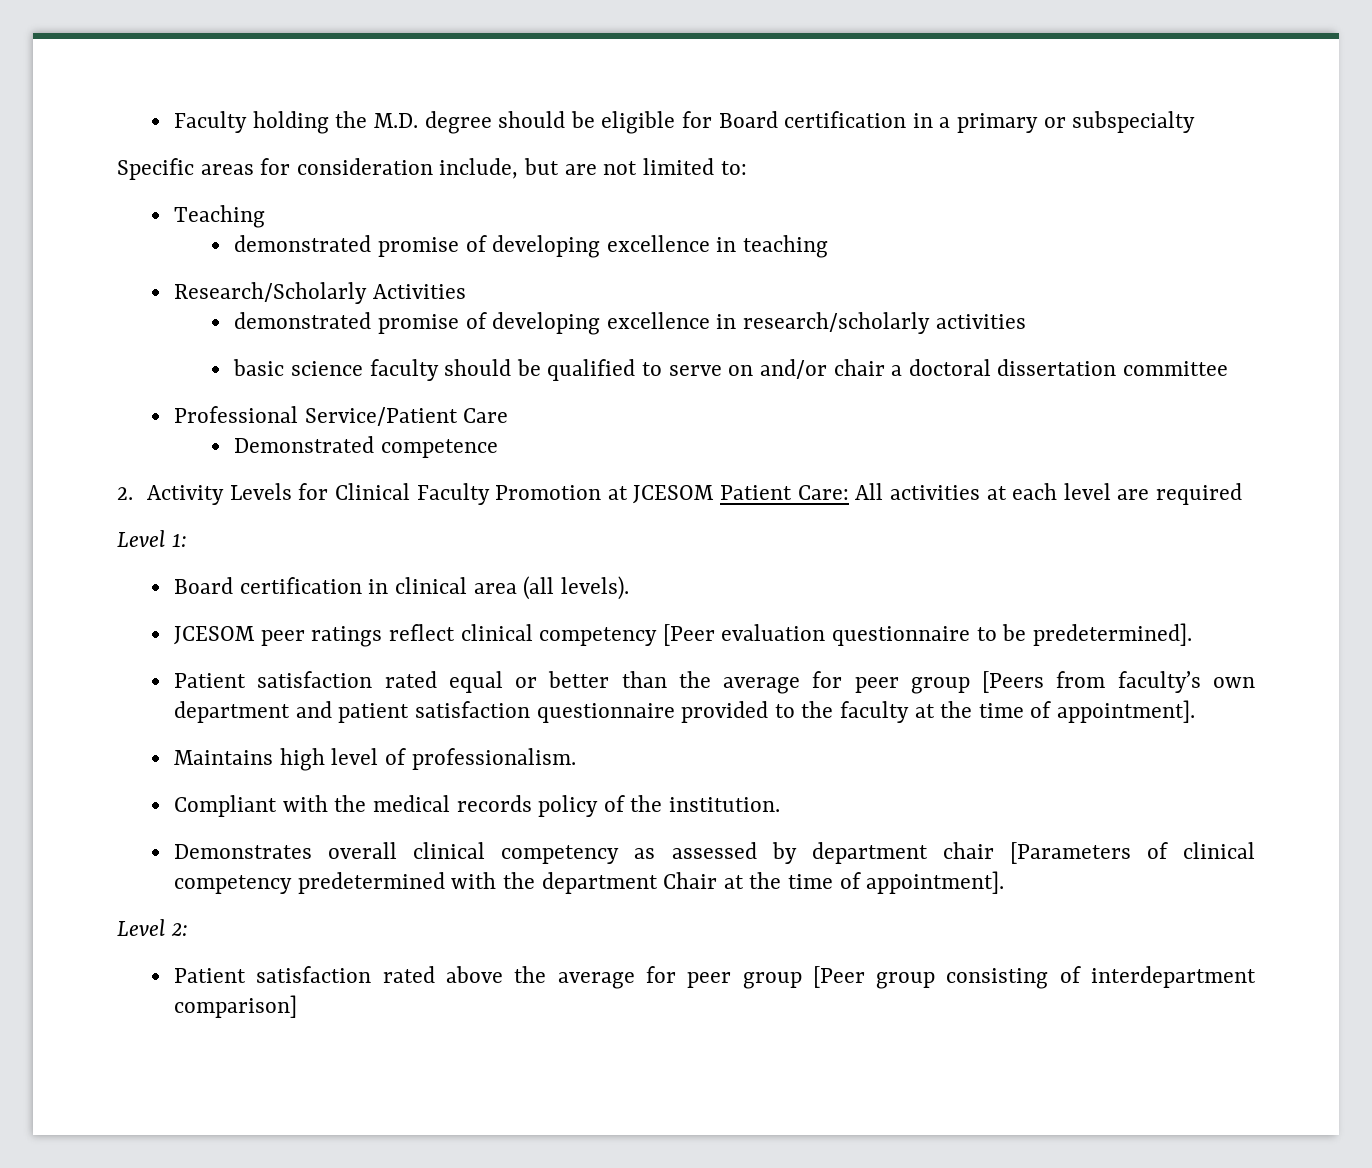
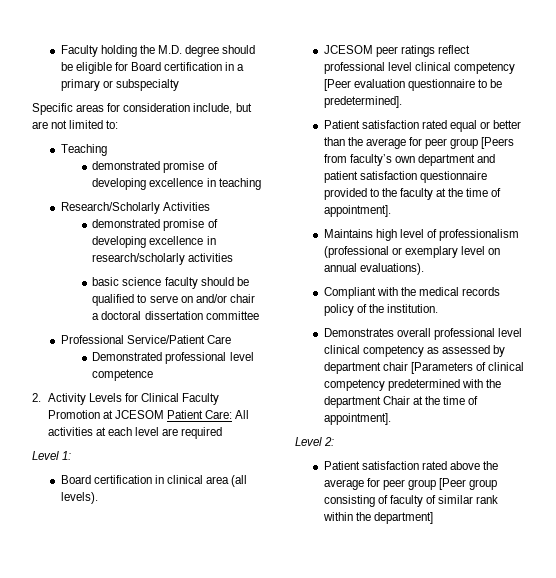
- Demonstrated competence
+ Demonstrated professional level competence
- JCESOM peer ratings reflect clinical competency [Peer evaluation questionnaire to be predetermined].
+ JCESOM peer ratings reflect professional level clinical competency [Peer evaluation questionnaire to be predetermined].
- Maintains high level of professionalism.
+ Maintains high level of professionalism (professional or exemplary level on annual evaluations).
- Demonstrates overall clinical competency as assessed by department chair [Parameters of clinical competency predetermined with the department Chair at the time of appointment].
+ Demonstrates overall professional level clinical competency as assessed by department chair [Parameters of clinical competency predetermined with the department Chair at the time of appointment].
- Patient satisfaction rated above the average for peer group [Peer group consisting of interdepartment comparison]
+ Patient satisfaction rated above the average for peer group [Peer group consisting of faculty of similar rank within the department]

